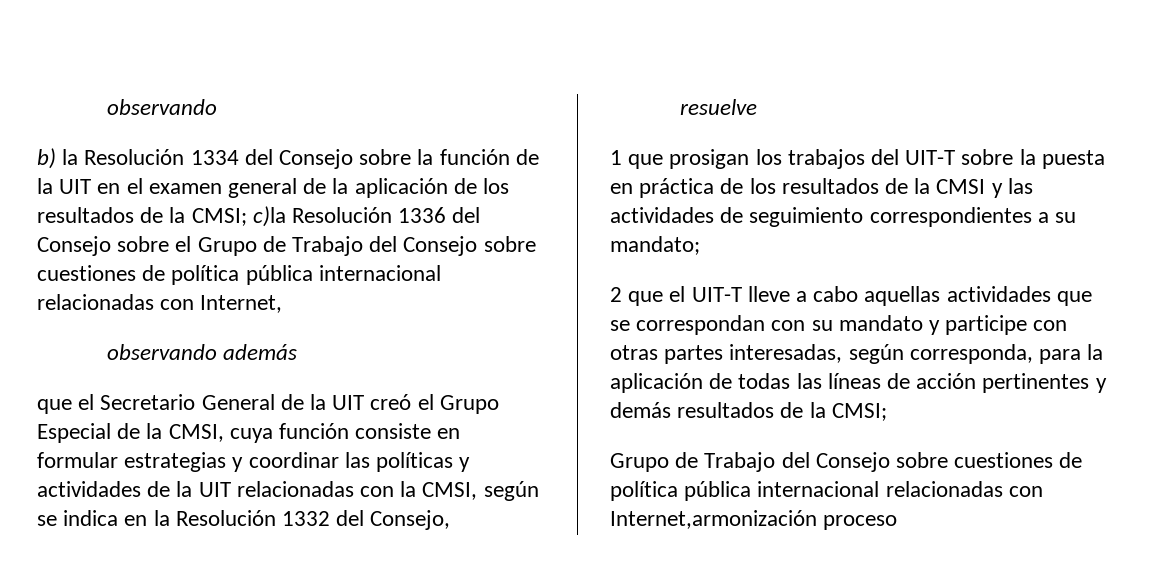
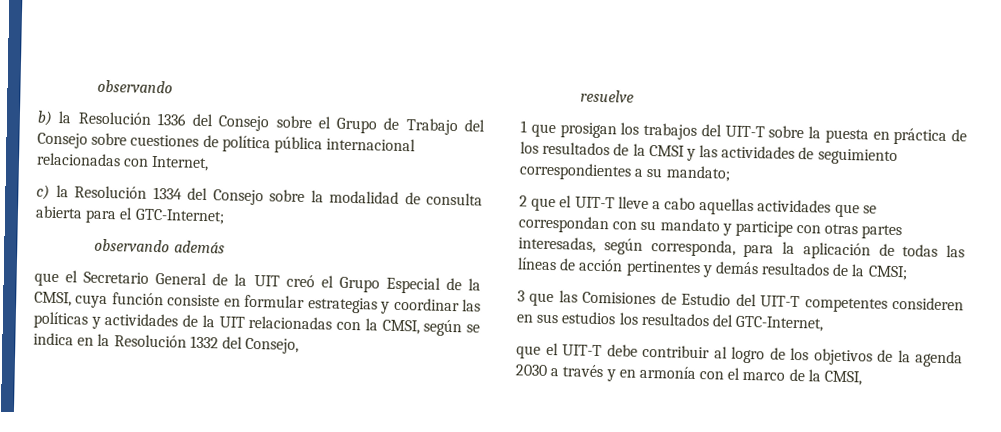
- b) la Resolución 1334 del Consejo sobre la función de la UIT en el examen general de la aplicación de los resultados de la CMSI; c)la Resolución 1336 del Consejo sobre el Grupo de Trabajo del Consejo sobre cuestiones de política pública internacional relacionadas con Internet,
+ b) la Resolución 1336 del Consejo sobre el Grupo de Trabajo del Consejo sobre cuestiones de política pública internacional relacionadas con Internet,
+ c) la Resolución 1334 del Consejo sobre la modalidad de consulta abierta para el GTC-Internet;
- Grupo de Trabajo del Consejo sobre cuestiones de política pública internacional relacionadas con Internet,armonización proceso
+ 3 que las Comisiones de Estudio del UIT-T competentes consideren en sus estudios los resultados del GTC-Internet,
+ que el UIT-T debe contribuir al logro de los objetivos de la agenda 2030 a través y en armonía con el marco de la CMSI,

